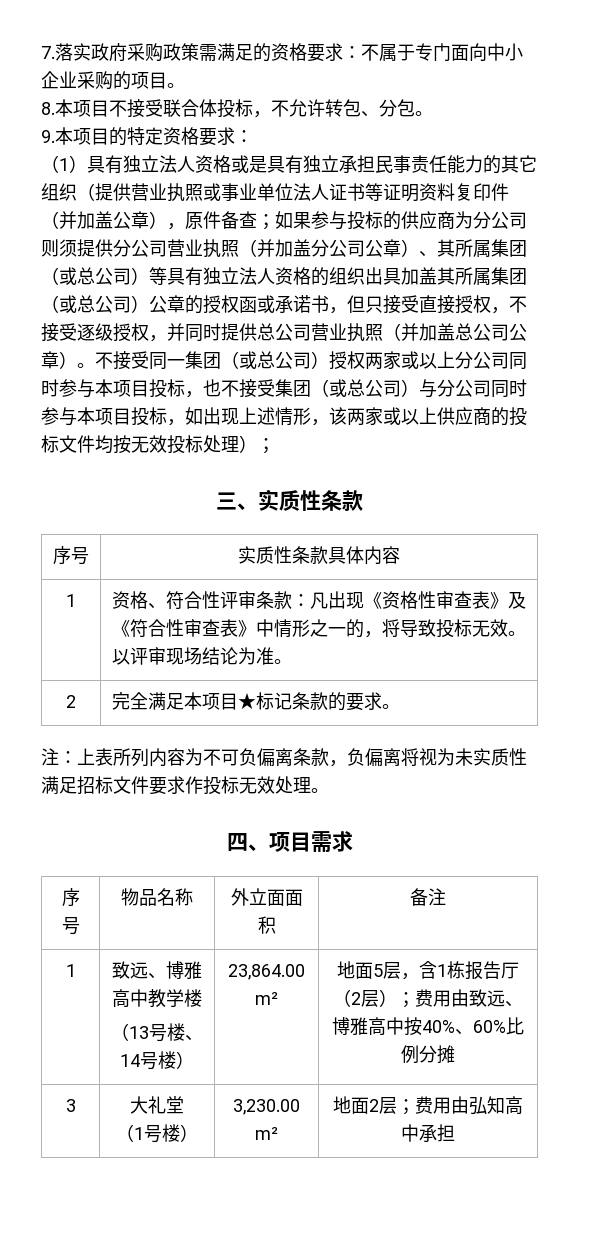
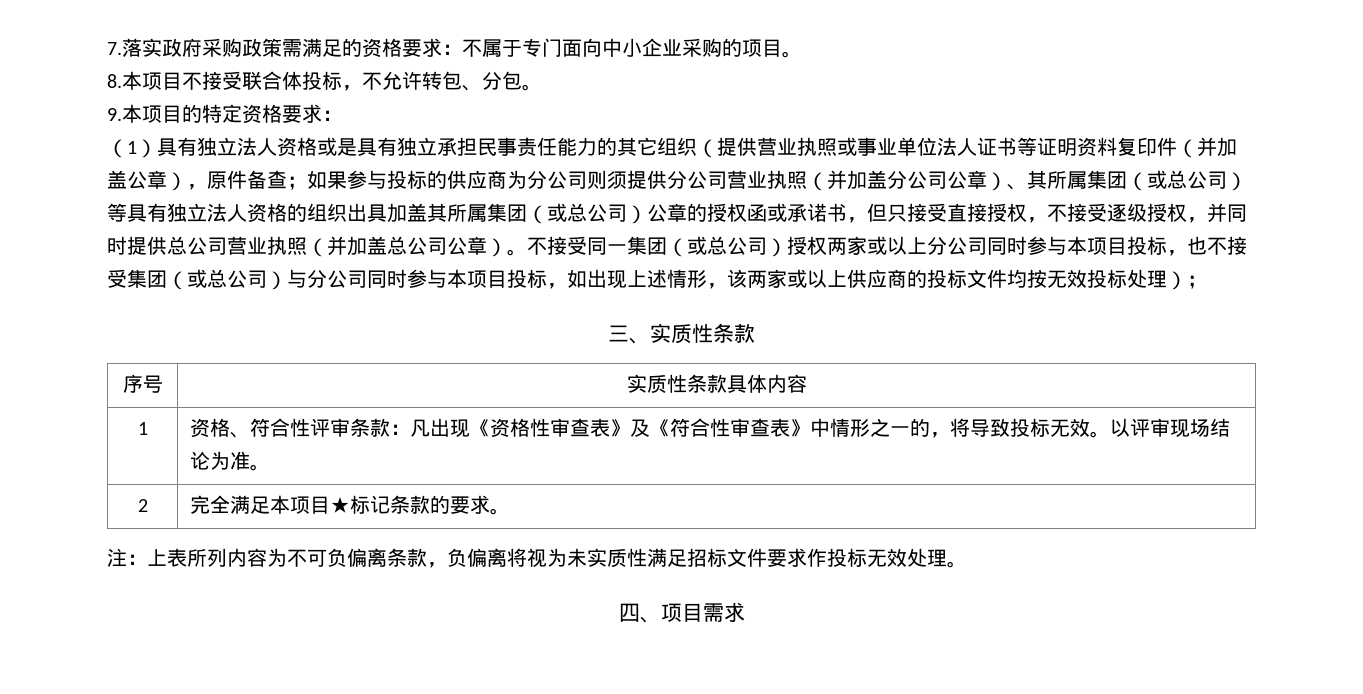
- 序号 | 物品名称 | 外立面面积 | 备注
- 1 | 致远、博雅高中教学楼
- （13号楼、14号楼） | 23,864.00 m² | 地面5层，含1栋报告厅（2层）；费用由致远、博雅高中按40%、60%比例分摊
- 3 | 大礼堂
- （1号楼） | 3,230.00 m² | 地面2层；费用由弘知高中承担

